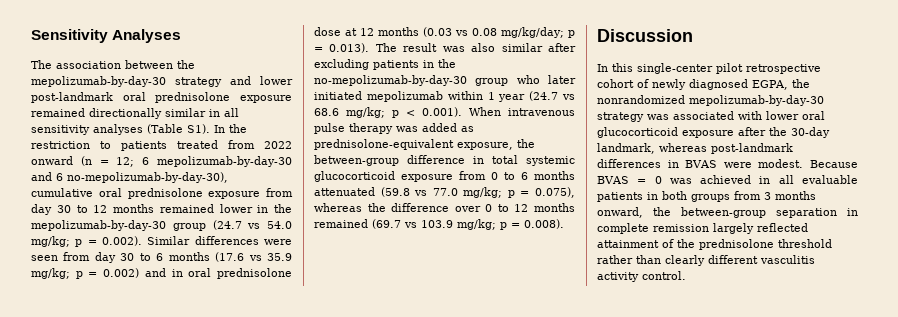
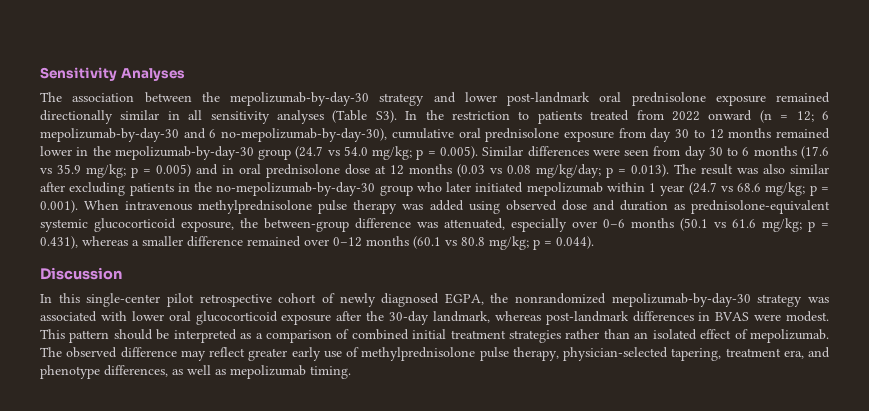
- The association between the mepolizumab-by-day-30 strategy and lower post-landmark oral prednisolone exposure remained directionally similar in all sensitivity analyses (Table S1). In the restriction to patients treated from 2022 onward (n = 12;
+ The association between the mepolizumab-by-day-30 strategy and lower post-landmark oral prednisolone exposure remained directionally similar in all sensitivity analyses (Table S3). In the restriction to patients treated from 2022 onward (n = 12;
- p = 0.002). Similar differences were seen from day 30 to 6 months (17.6 vs 35.9 mg/kg;
+ p = 0.005). Similar differences were seen from day 30 to 6 months (17.6 vs 35.9 mg/kg;
- p = 0.002) and in oral prednisolone dose at 12 months (0.03 vs 0.08 mg/kg/day;
+ p = 0.005) and in oral prednisolone dose at 12 months (0.03 vs 0.08 mg/kg/day;
- p < 0.001). When intravenous pulse therapy was added as prednisolone-equivalent exposure, the between-group difference in total systemic glucocorticoid exposure from 0 to 6 months attenuated (59.8 vs 77.0 mg/kg; p = 0.075), whereas the difference over 0 to 12 months remained (69.7 vs 103.9 mg/kg; p = 0.008).
+ p = 0.001). When intravenous methylprednisolone pulse therapy was added using observed dose and duration as prednisolone-equivalent systemic glucocorticoid exposure, the between-group difference was attenuated, especially over 0–6 months (50.1 vs 61.6 mg/kg; p = 0.431), whereas a smaller difference remained over 0–12 months (60.1 vs 80.8 mg/kg; p = 0.044).
- Because BVAS = 0 was achieved in all evaluable patients in both groups from 3 months onward, the between-group separation in complete remission largely reflected attainment of the prednisolone threshold rather than clearly different vasculitis activity control.
+ This pattern should be interpreted as a comparison of combined initial treatment strategies rather than an isolated effect of mepolizumab. The observed difference may reflect greater early use of methylprednisolone pulse therapy, physician-selected tapering, treatment era, and phenotype differences, as well as mepolizumab timing.

